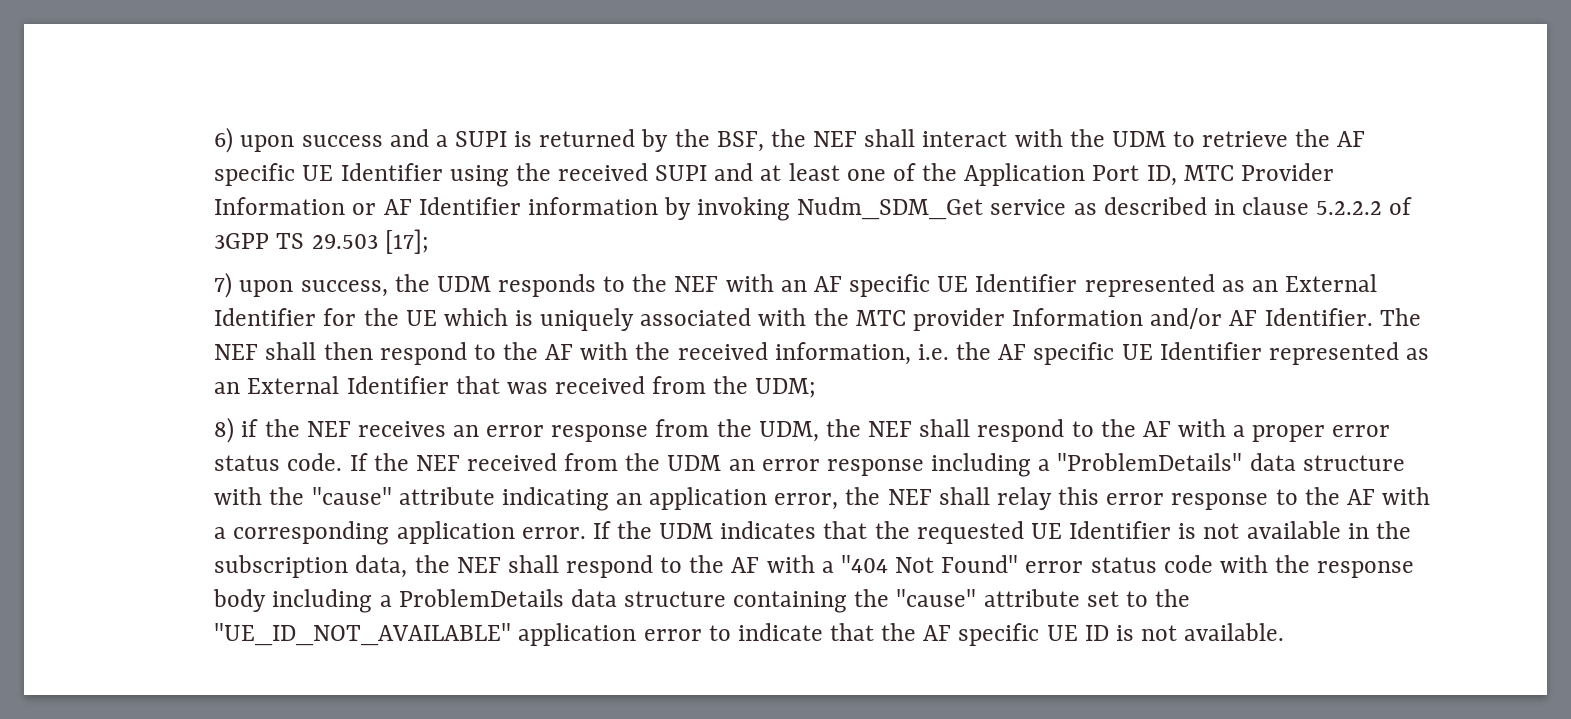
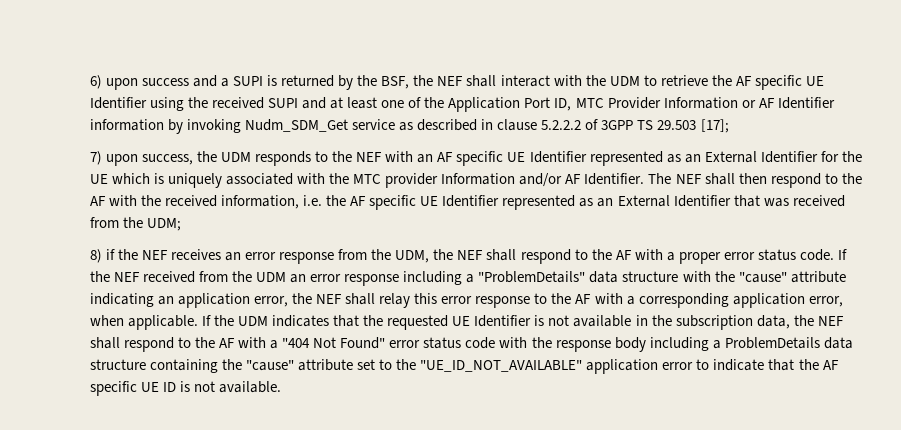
- If the NEF received from the UDM an error response including a "ProblemDetails" data structure with the "cause" attribute indicating an application error, the NEF shall relay this error response to the AF with a corresponding application error.
+ If the NEF received from the UDM an error response including a "ProblemDetails" data structure with the "cause" attribute indicating an application error, the NEF shall relay this error response to the AF with a corresponding application error, when applicable.

